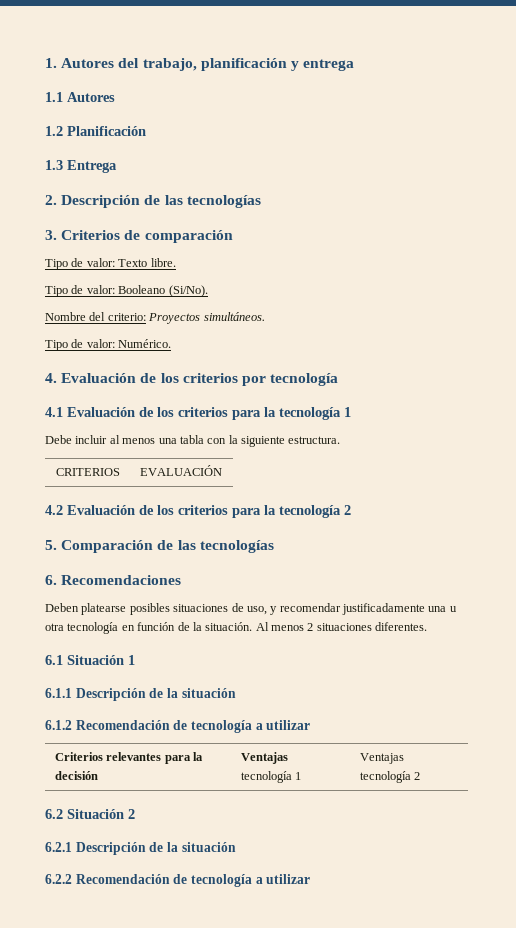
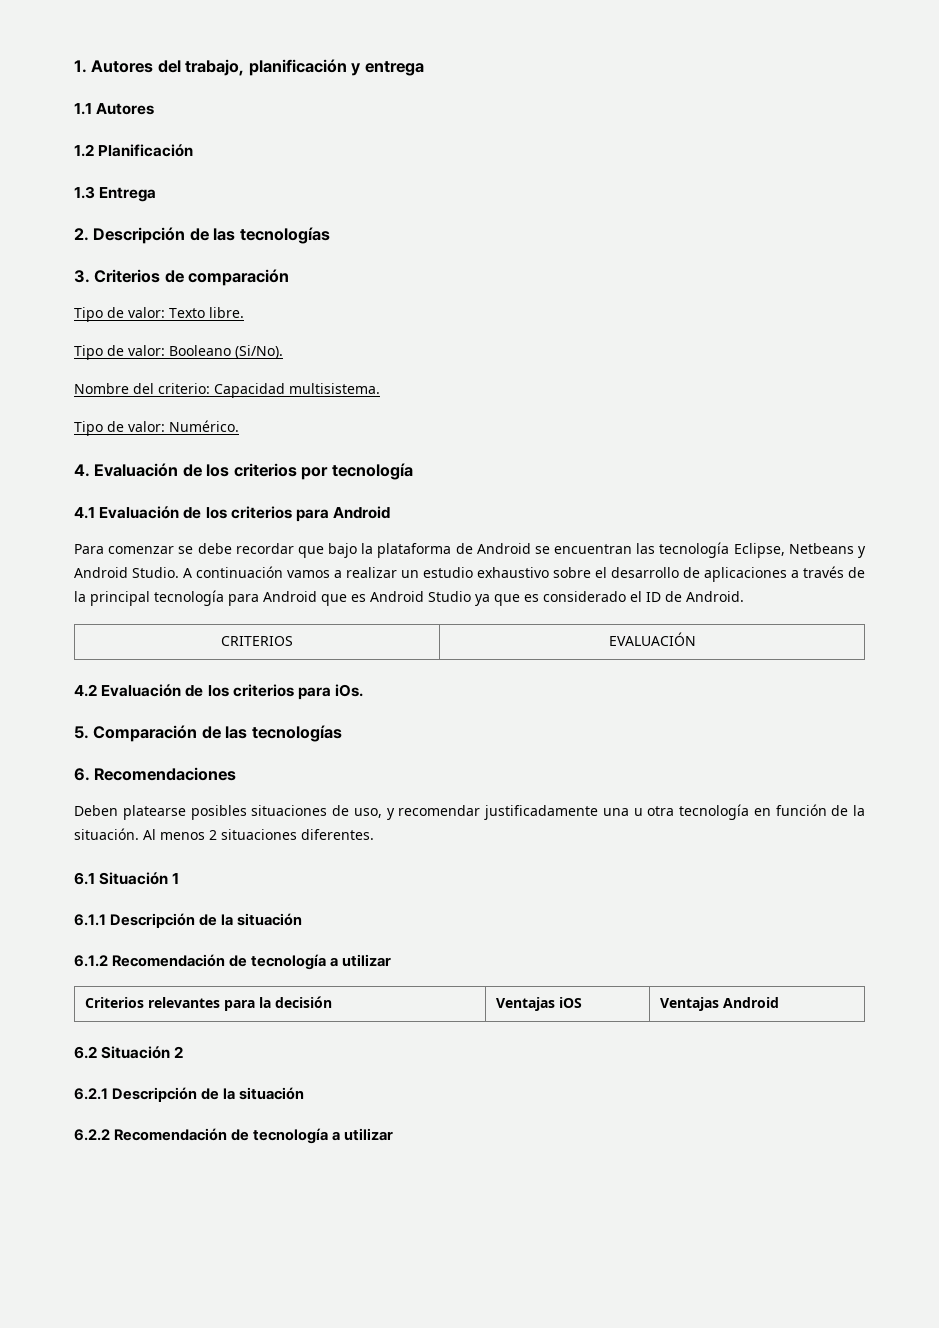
- Nombre del criterio: Proyectos simultáneos.
+ Nombre del criterio: Capacidad multisistema.
- 4.1 Evaluación de los criterios para la tecnología 1
- Debe incluir al menos una tabla con la siguiente estructura.
+ 4.1 Evaluación de los criterios para Android
+ Para comenzar se debe recordar que bajo la plataforma de Android se encuentran las tecnología Eclipse, Netbeans y Android Studio. A continuación vamos a realizar un estudio exhaustivo sobre el desarrollo de aplicaciones a través de la principal tecnología para Android que es Android Studio ya que es considerado el ID de Android.
- 4.2 Evaluación de los criterios para la tecnología 2
+ 4.2 Evaluación de los criterios para iOs.
- Criterios relevantes para la decisión | Ventajas tecnología 1 | Ventajas tecnología 2
+ Criterios relevantes para la decisión | Ventajas iOS | Ventajas Android

